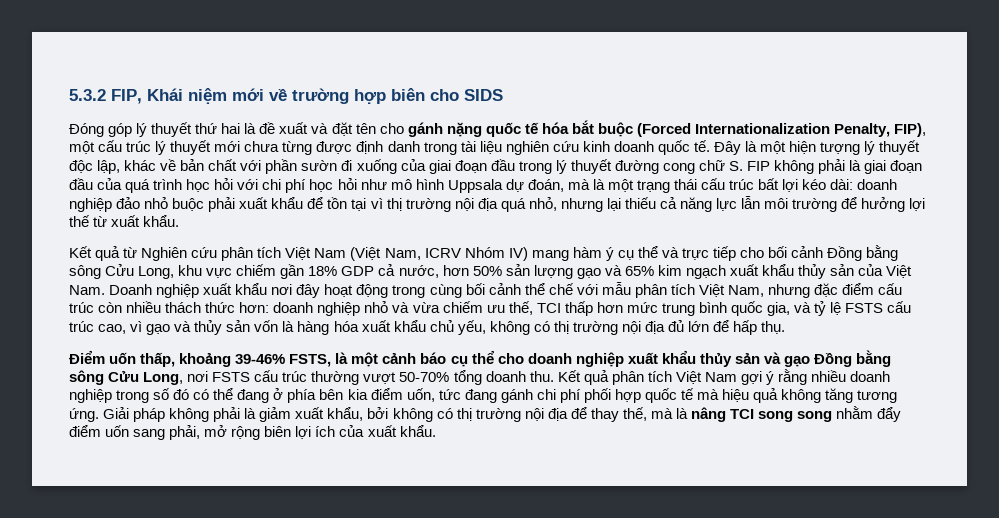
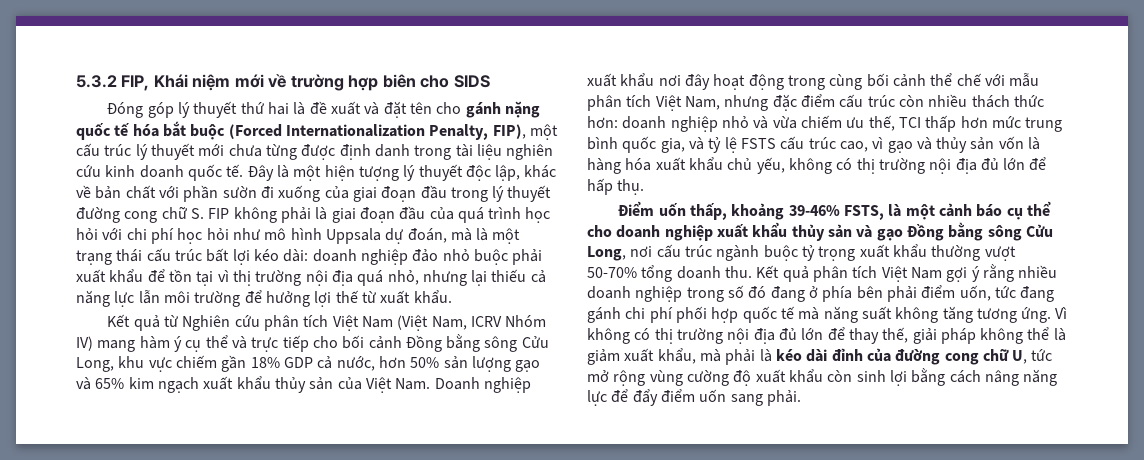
- Điểm uốn thấp, khoảng 39-46% FSTS, là một cảnh báo cụ thể cho doanh nghiệp xuất khẩu thủy sản và gạo Đồng bằng sông Cửu Long, nơi FSTS cấu trúc thường vượt 50-70% tổng doanh thu.
+ Điểm uốn thấp, khoảng 39-46% FSTS, là một cảnh báo cụ thể cho doanh nghiệp xuất khẩu thủy sản và gạo Đồng bằng sông Cửu Long, nơi cấu trúc ngành buộc tỷ trọng xuất khẩu thường vượt 50-70% tổng doanh thu.
- Kết quả phân tích Việt Nam gợi ý rằng nhiều doanh nghiệp trong số đó có thể đang ở phía bên kia điểm uốn, tức đang gánh chi phí phối hợp quốc tế mà hiệu quả không tăng tương ứng.
+ Kết quả phân tích Việt Nam gợi ý rằng nhiều doanh nghiệp trong số đó đang ở phía bên phải điểm uốn, tức đang gánh chi phí phối hợp quốc tế mà năng suất không tăng tương ứng.
- Giải pháp không phải là giảm xuất khẩu, bởi không có thị trường nội địa để thay thế, mà là nâng TCI song song nhằm đẩy điểm uốn sang phải, mở rộng biên lợi ích của xuất khẩu.
+ Vì không có thị trường nội địa đủ lớn để thay thế, giải pháp không thể là giảm xuất khẩu, mà phải là kéo dài đỉnh của đường cong chữ U, tức mở rộng vùng cường độ xuất khẩu còn sinh lợi bằng cách nâng năng lực để đẩy điểm uốn sang phải.

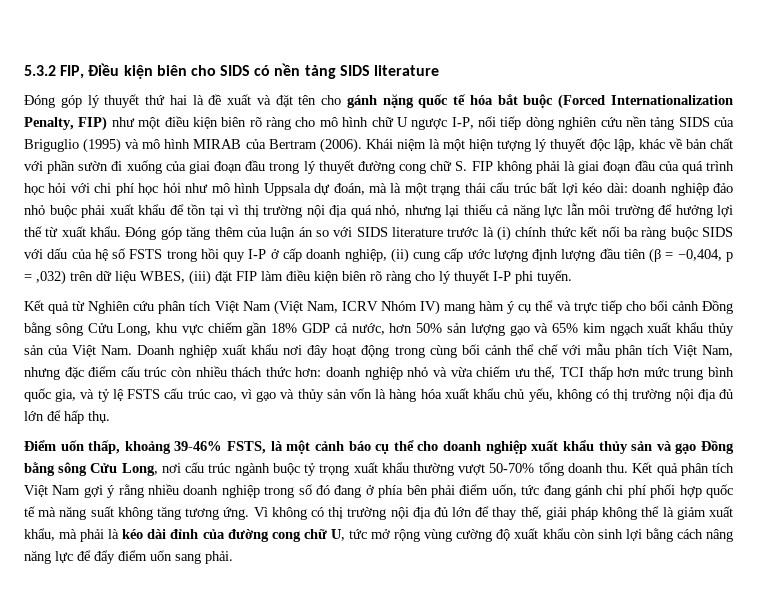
- 5.3.2 FIP, Khái niệm mới về trường hợp biên cho SIDS
+ 5.3.2 FIP, Điều kiện biên cho SIDS có nền tảng SIDS literature
- Đóng góp lý thuyết thứ hai là đề xuất và đặt tên cho gánh nặng quốc tế hóa bắt buộc (Forced Internationalization Penalty, FIP), một cấu trúc lý thuyết mới chưa từng được định danh trong tài liệu nghiên cứu kinh doanh quốc tế. Đây là một hiện tượng lý thuyết độc lập, khác về bản chất với phần sườn đi xuống của giai đoạn đầu trong lý thuyết đường cong chữ S. FIP không phải là giai đoạn đầu của quá trình học hỏi với chi phí học hỏi như mô hình Uppsala dự đoán, mà là một trạng thái cấu trúc bất lợi kéo dài:
+ Đóng góp lý thuyết thứ hai là đề xuất và đặt tên cho gánh nặng quốc tế hóa bắt buộc (Forced Internationalization Penalty, FIP) như một điều kiện biên rõ ràng cho mô hình chữ U ngược I-P, nối tiếp dòng nghiên cứu nền tảng SIDS của Briguglio (1995) và mô hình MIRAB của Bertram (2006). Khái niệm là một hiện tượng lý thuyết độc lập, khác về bản chất với phần sườn đi xuống của giai đoạn đầu trong lý thuyết đường cong chữ S. FIP không phải là giai đoạn đầu của quá trình học hỏi với chi phí học hỏi như mô hình Uppsala dự đoán, mà là một trạng thái cấu trúc bất lợi kéo dài:
+ Đóng góp tăng thêm của luận án so với SIDS literature trước là (i) chính thức kết nối ba ràng buộc SIDS với dấu của hệ số FSTS trong hồi quy I-P ở cấp doanh nghiệp, (ii) cung cấp ước lượng định lượng đầu tiên (β = −0,404, p = ,032) trên dữ liệu WBES, (iii) đặt FIP làm điều kiện biên rõ ràng cho lý thuyết I-P phi tuyến.

